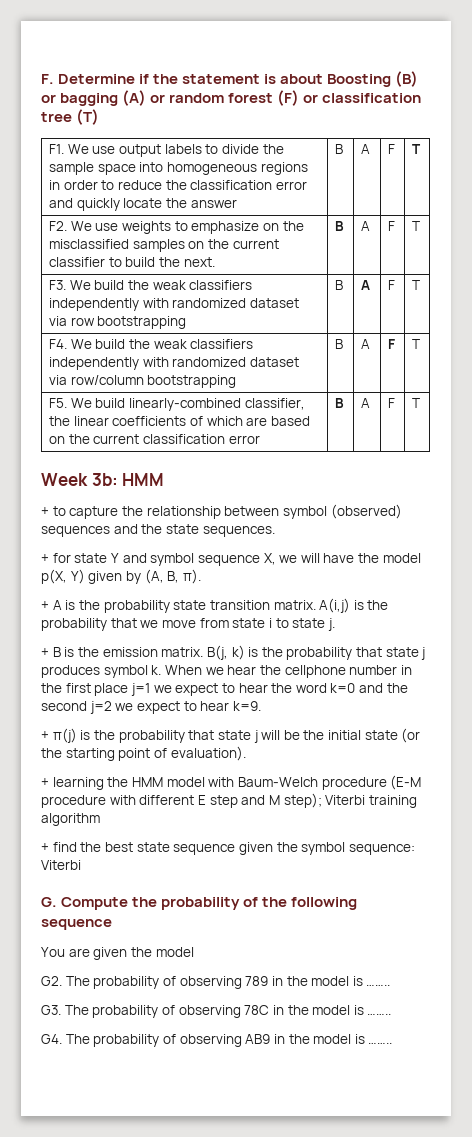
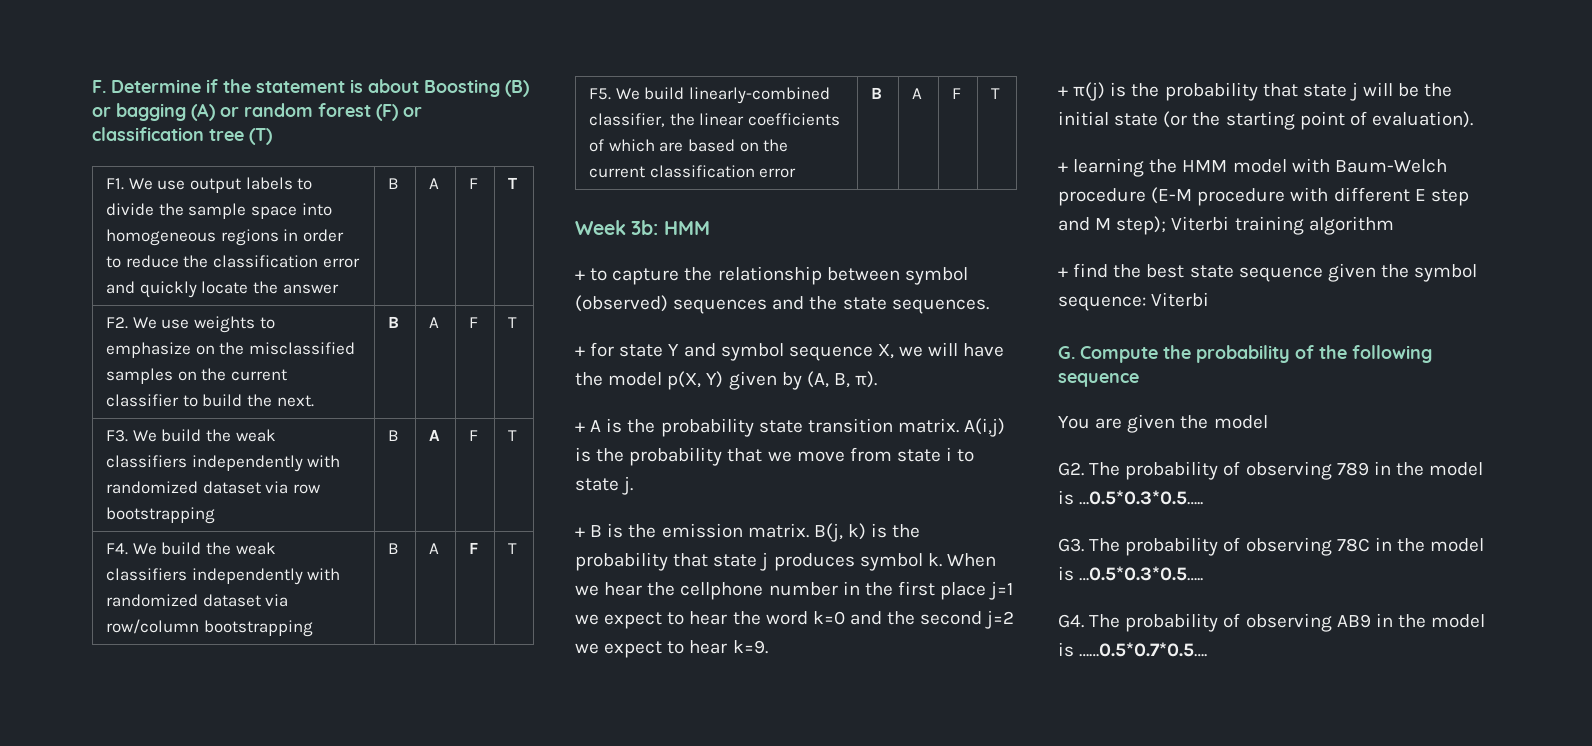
- G2. The probability of observing 789 in the model is ……..
+ G2. The probability of observing 789 in the model is …0.5*0.3*0.5…..
- G3. The probability of observing 78C in the model is ……..
+ G3. The probability of observing 78C in the model is …0.5*0.3*0.5…..
- G4. The probability of observing AB9 in the model is ……..
+ G4. The probability of observing AB9 in the model is ……0.5*0.7*0.5….

